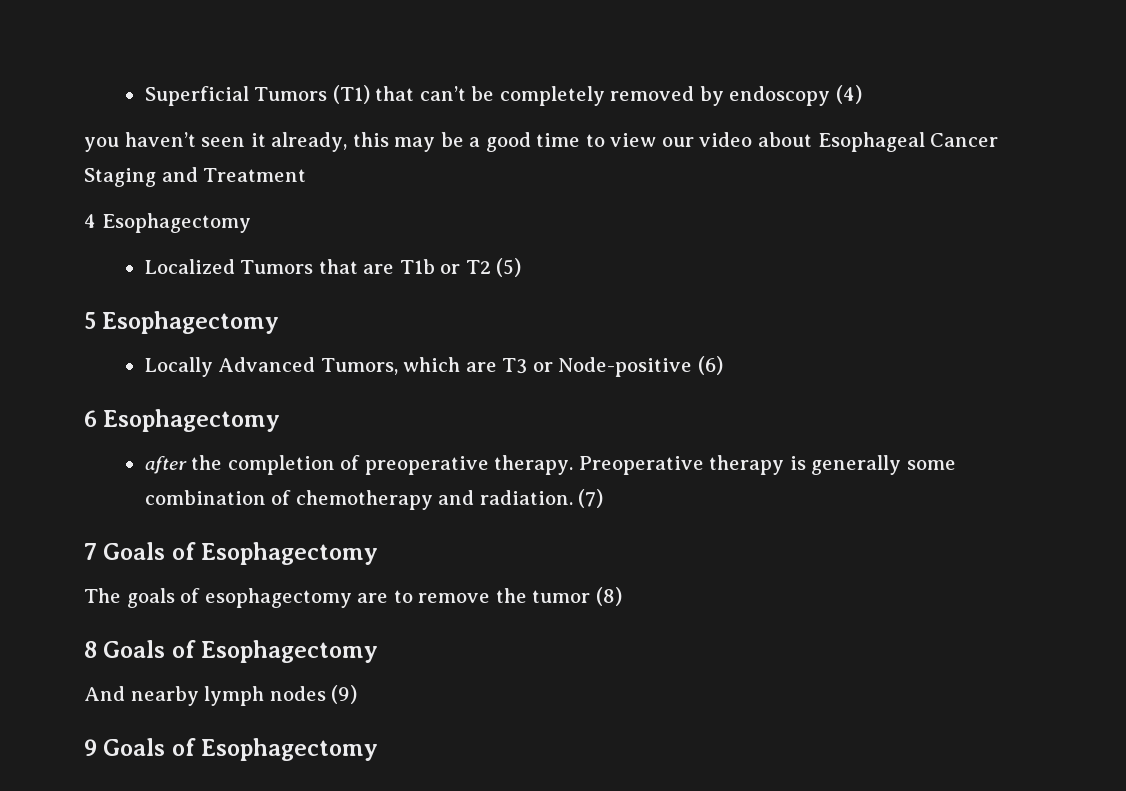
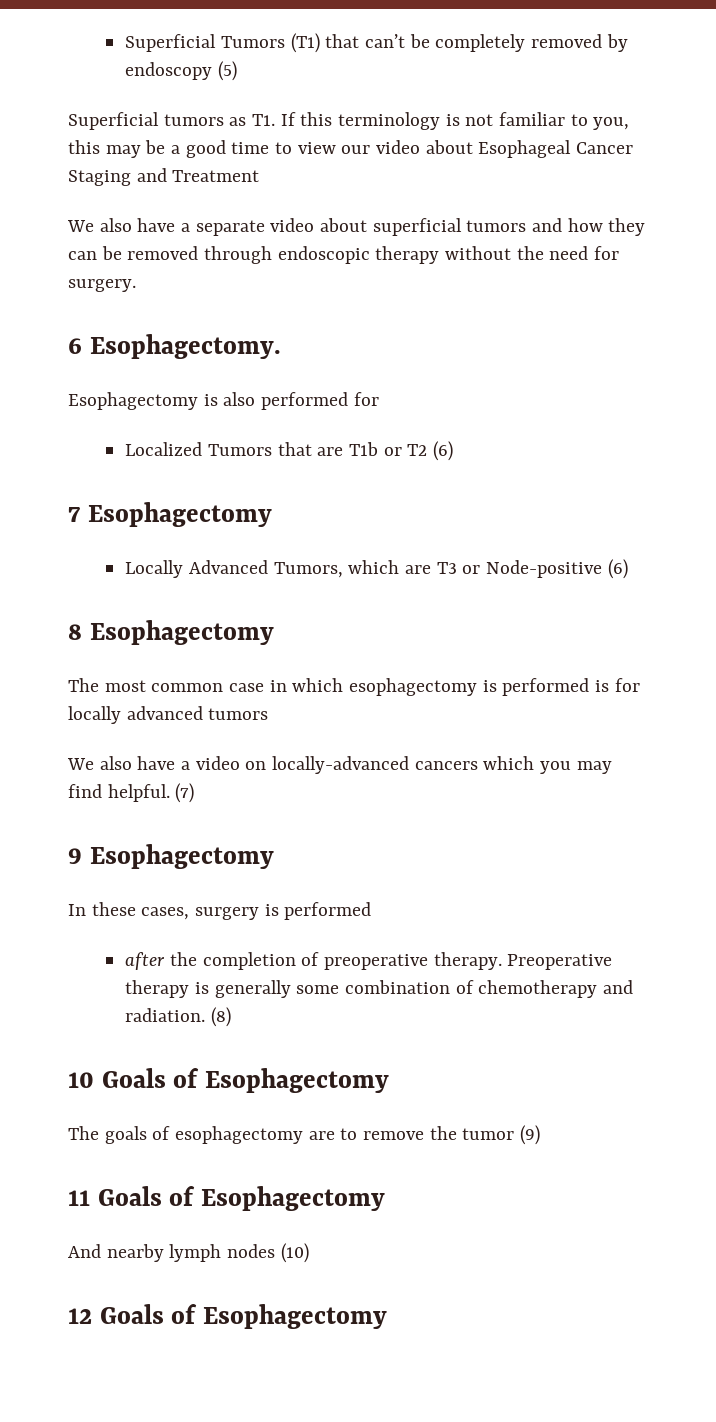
- Superficial Tumors (T1) that can’t be completely removed by endoscopy (4)
- you haven’t seen it already, this may be a good time to view our video about Esophageal Cancer Staging and Treatment
+ Superficial Tumors (T1) that can’t be completely removed by endoscopy (5)
+ Superficial tumors as T1. If this terminology is not familiar to you, this may be a good time to view our video about Esophageal Cancer Staging and Treatment
- 4 Esophagectomy
+ We also have a separate video about superficial tumors and how they can be removed through endoscopic therapy without the need for surgery.
+ 6 Esophagectomy.
+ Esophagectomy is also performed for
- Localized Tumors that are T1b or T2 (5)
- 5 Esophagectomy
+ Localized Tumors that are T1b or T2 (6)
+ 7 Esophagectomy
- 6 Esophagectomy
+ 8 Esophagectomy
+ The most common case in which esophagectomy is performed is for locally advanced tumors
+ We also have a video on locally-advanced cancers which you may find helpful. (7)
+ 9 Esophagectomy
+ In these cases, surgery is performed
- (7)
- 7 Goals of Esophagectomy
+ (8)
+ 10 Goals of Esophagectomy
- The goals of esophagectomy are to remove the tumor (8)
- 8 Goals of Esophagectomy
+ The goals of esophagectomy are to remove the tumor (9)
+ 11 Goals of Esophagectomy
- And nearby lymph nodes (9)
- 9 Goals of Esophagectomy
+ And nearby lymph nodes (10)
+ 12 Goals of Esophagectomy

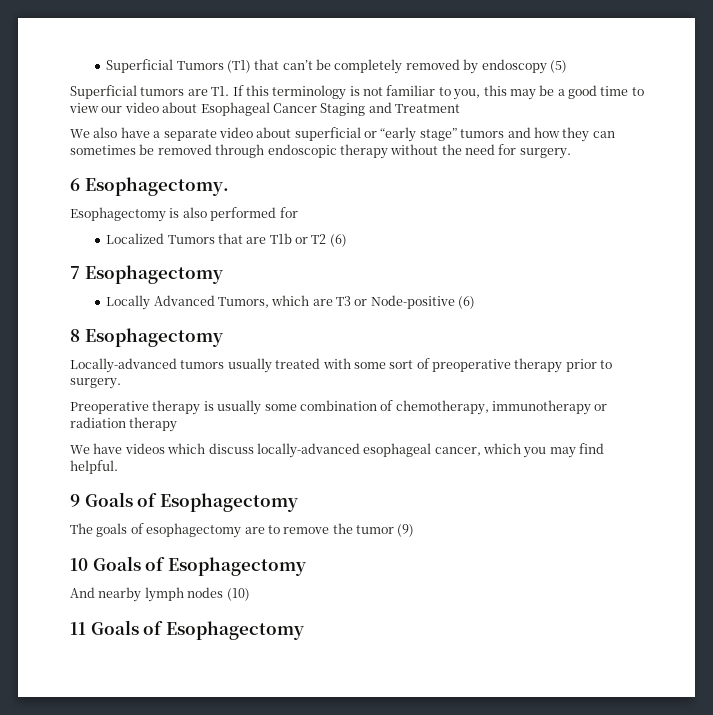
- Superficial tumors as T1. If this terminology is not familiar to you, this may be a good time to view our video about Esophageal Cancer Staging and Treatment
+ Superficial tumors are T1. If this terminology is not familiar to you, this may be a good time to view our video about Esophageal Cancer Staging and Treatment
- We also have a separate video about superficial tumors and how they can be removed through endoscopic therapy without the need for surgery.
+ We also have a separate video about superficial or “early stage” tumors and how they can sometimes be removed through endoscopic therapy without the need for surgery.
- The most common case in which esophagectomy is performed is for locally advanced tumors
- We also have a video on locally-advanced cancers which you may find helpful. (7)
+ Locally-advanced tumors usually treated with some sort of preoperative therapy prior to surgery.
+ Preoperative therapy is usually some combination of chemotherapy, immunotherapy or radiation therapy
+ We have videos which discuss locally-advanced esophageal cancer, which you may find helpful.
- 9 Esophagectomy
- In these cases, surgery is performed
- after the completion of preoperative therapy. Preoperative therapy is generally some combination of chemotherapy and radiation. (8)
- 10 Goals of Esophagectomy
+ 9 Goals of Esophagectomy
- 11 Goals of Esophagectomy
+ 10 Goals of Esophagectomy
- 12 Goals of Esophagectomy
+ 11 Goals of Esophagectomy

